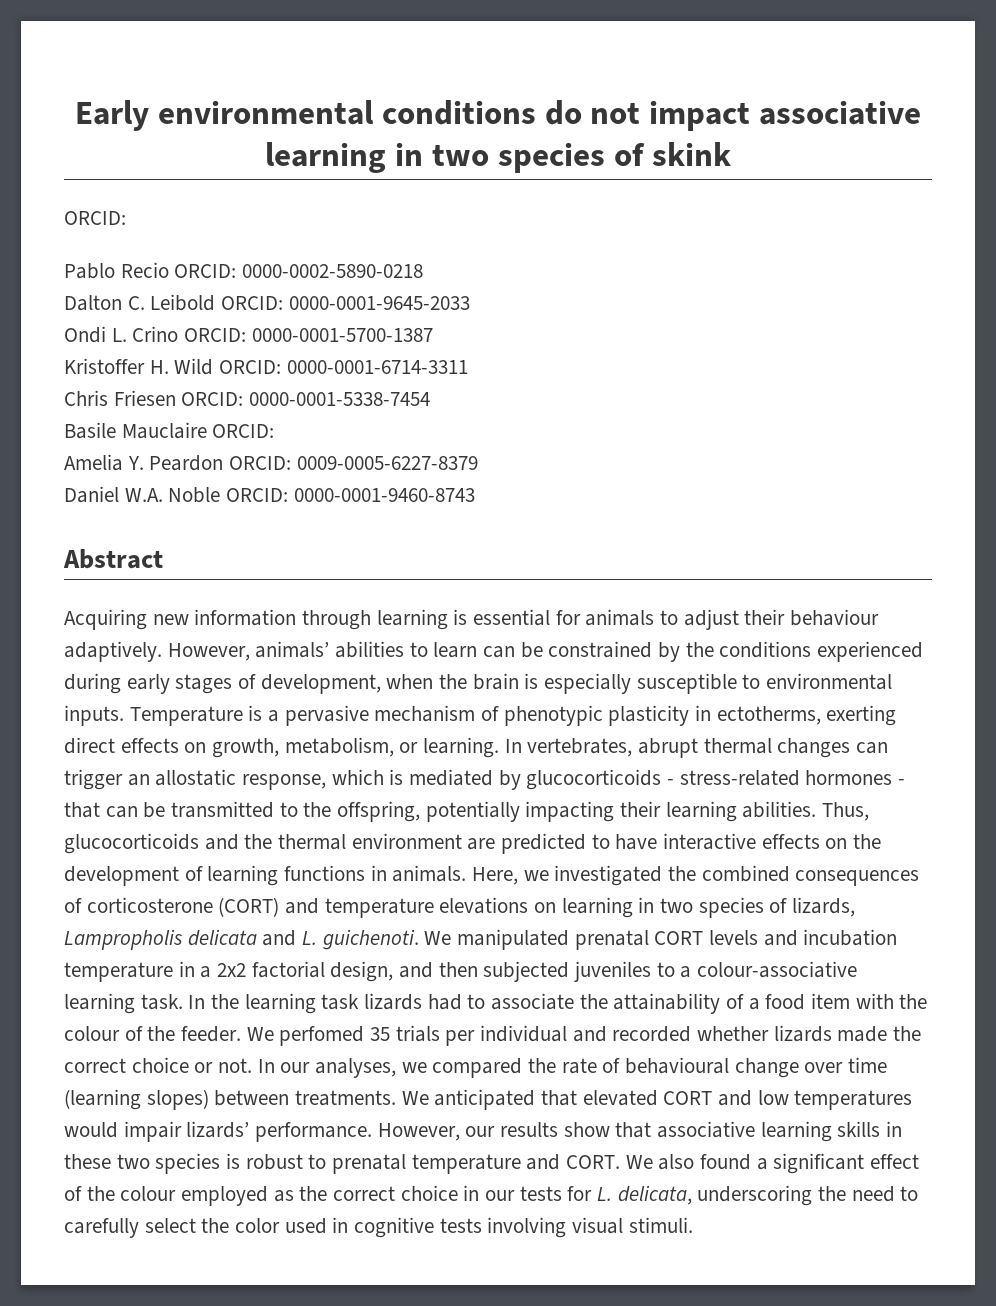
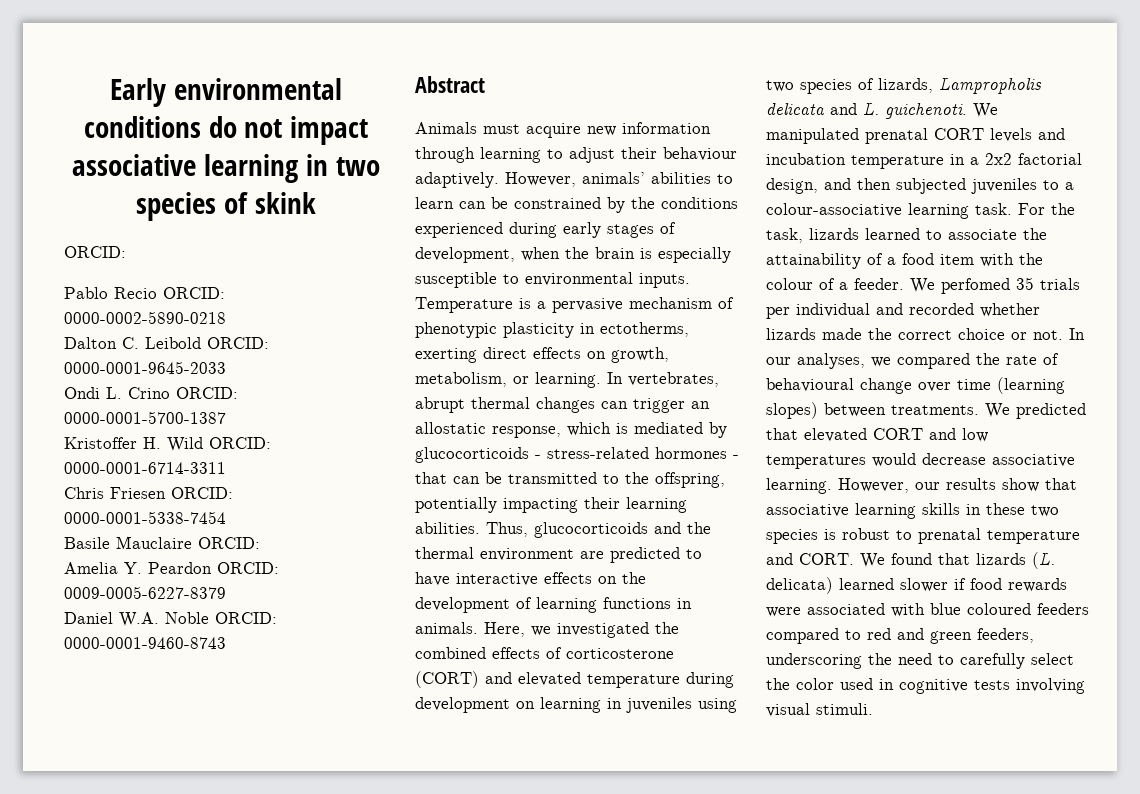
- Acquiring new information through learning is essential for animals to adjust their behaviour adaptively.
+ Animals must acquire new information through learning to adjust their behaviour adaptively.
- Here, we investigated the combined consequences of corticosterone (CORT) and temperature elevations on learning in two species of lizards, Lampropholis delicata and L. guichenoti.
+ Here, we investigated the combined effects of corticosterone (CORT) and elevated temperature during development on learning in juveniles using two species of lizards, Lampropholis delicata and L. guichenoti.
- In the learning task lizards had to associate the attainability of a food item with the colour of the feeder.
+ For the task, lizards learned to associate the attainability of a food item with the colour of a feeder.
- We anticipated that elevated CORT and low temperatures would impair lizards’ performance.
+ We predicted that elevated CORT and low temperatures would decrease associative learning.
- We also found a significant effect of the colour employed as the correct choice in our tests for L. delicata, underscoring the need to carefully select the color used in cognitive tests involving visual stimuli.
+ We found that lizards (L. delicata) learned slower if food rewards were associated with blue coloured feeders compared to red and green feeders, underscoring the need to carefully select the color used in cognitive tests involving visual stimuli.

